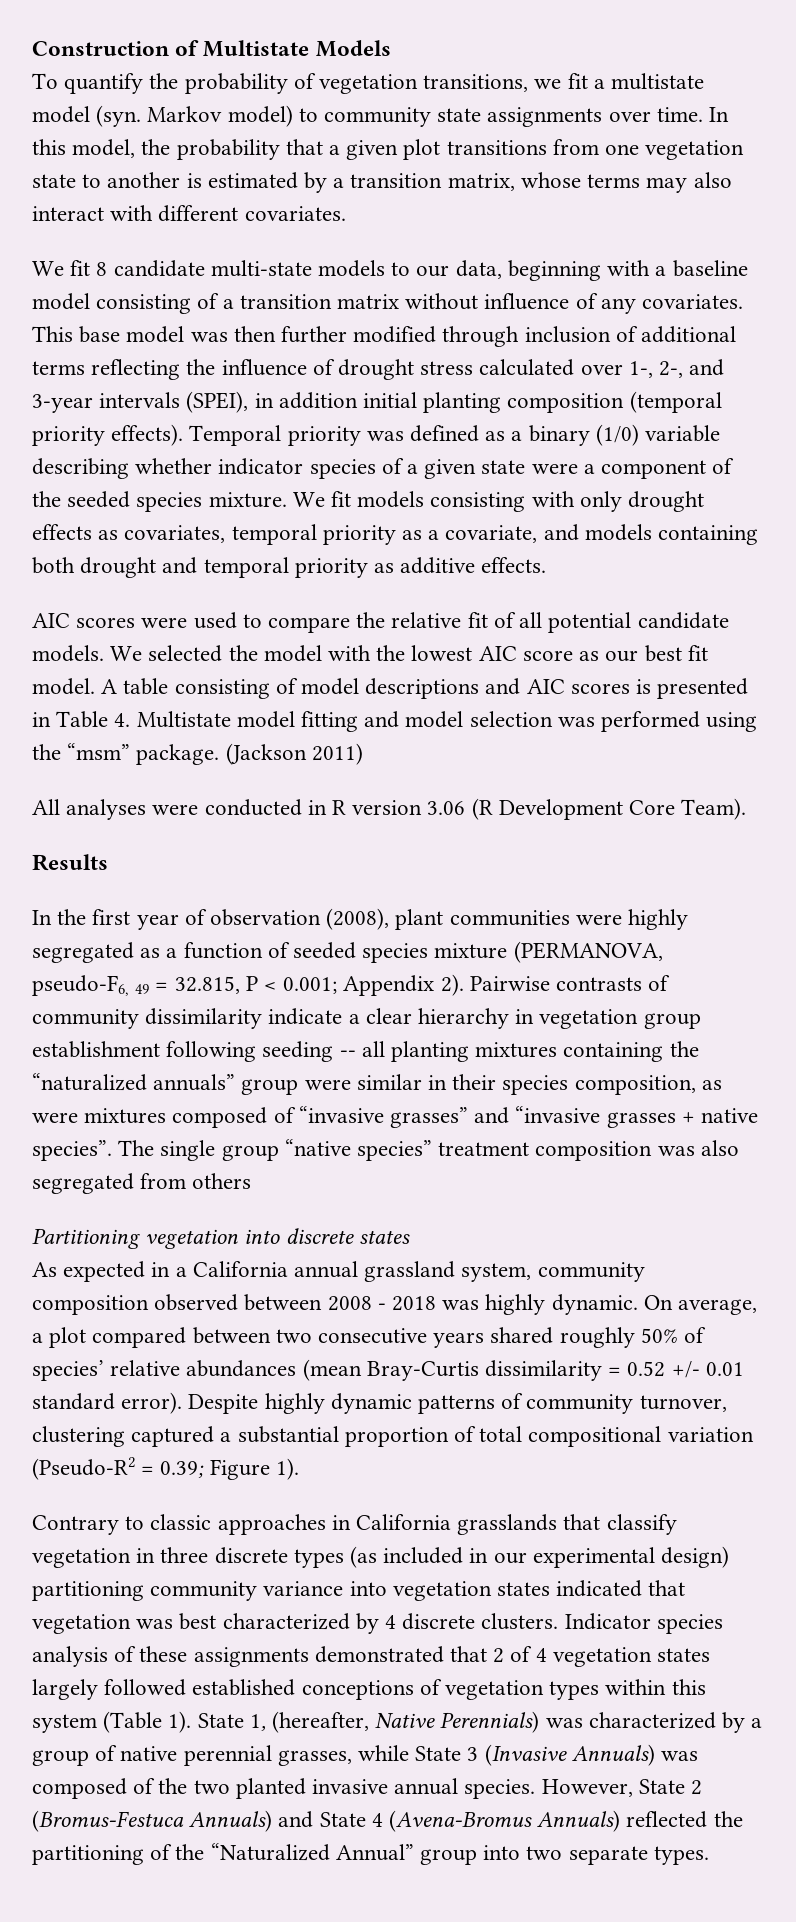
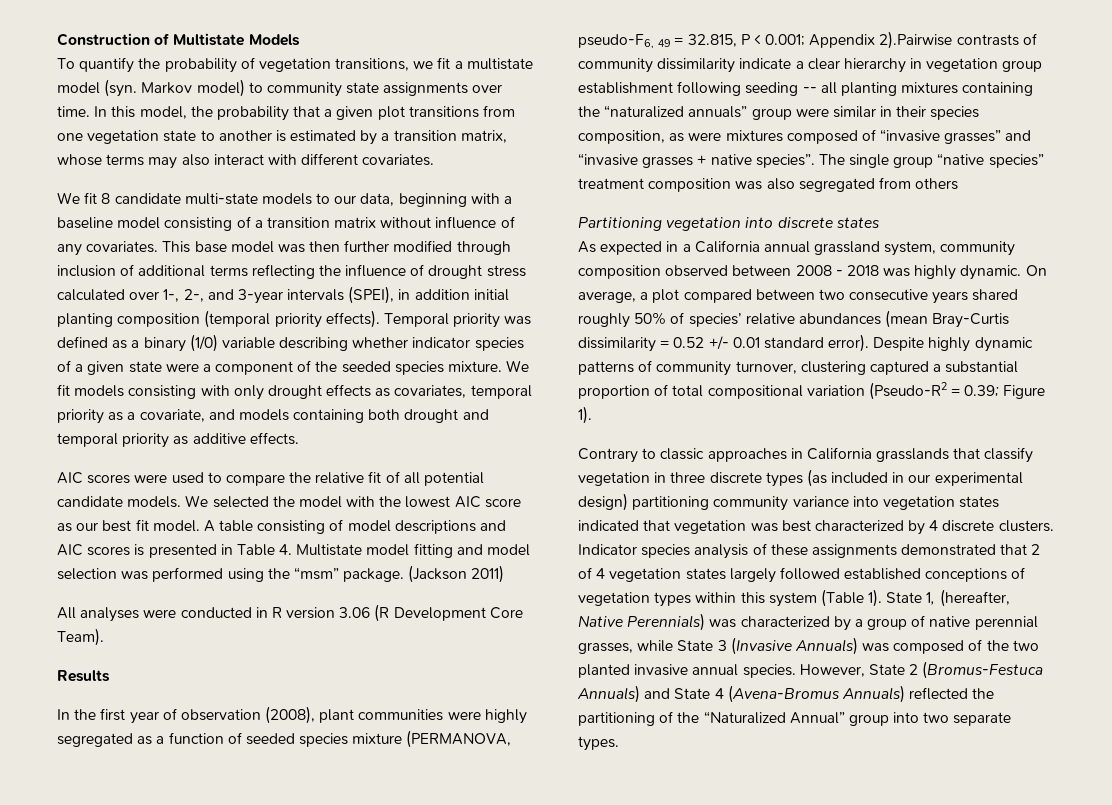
- Appendix 2). Pairwise contrasts of community dissimilarity indicate a clear hierarchy in vegetation group establishment following seeding -- all planting mixtures containing the “naturalized annuals” group were similar in their species composition, as were mixtures composed of “invasive grasses” and “invasive grasses + native species”.
+ Appendix 2).Pairwise contrasts of community dissimilarity indicate a clear hierarchy in vegetation group establishment following seeding -- all planting mixtures containing the “naturalized annuals” group were similar in their species composition, as were mixtures composed of “invasive grasses” and “invasive grasses + native species”.

